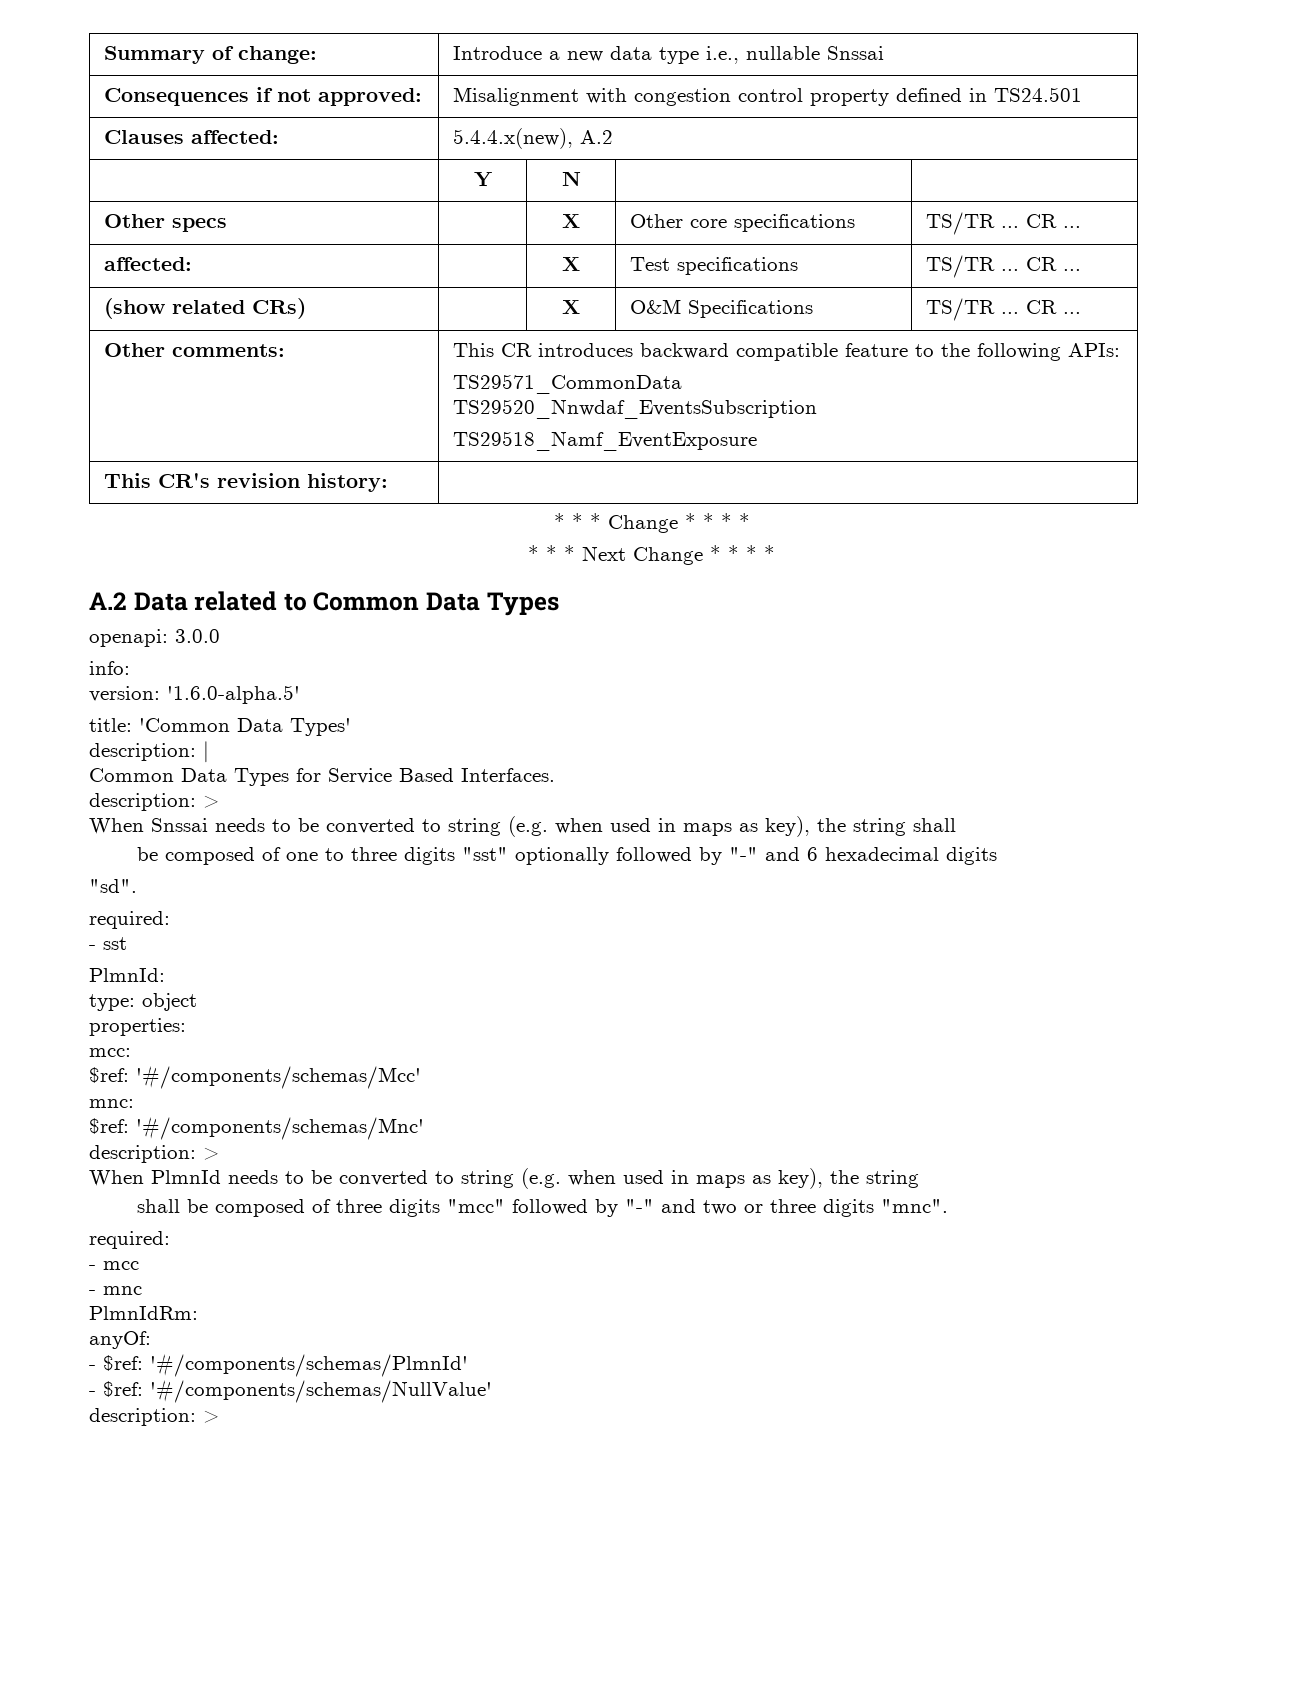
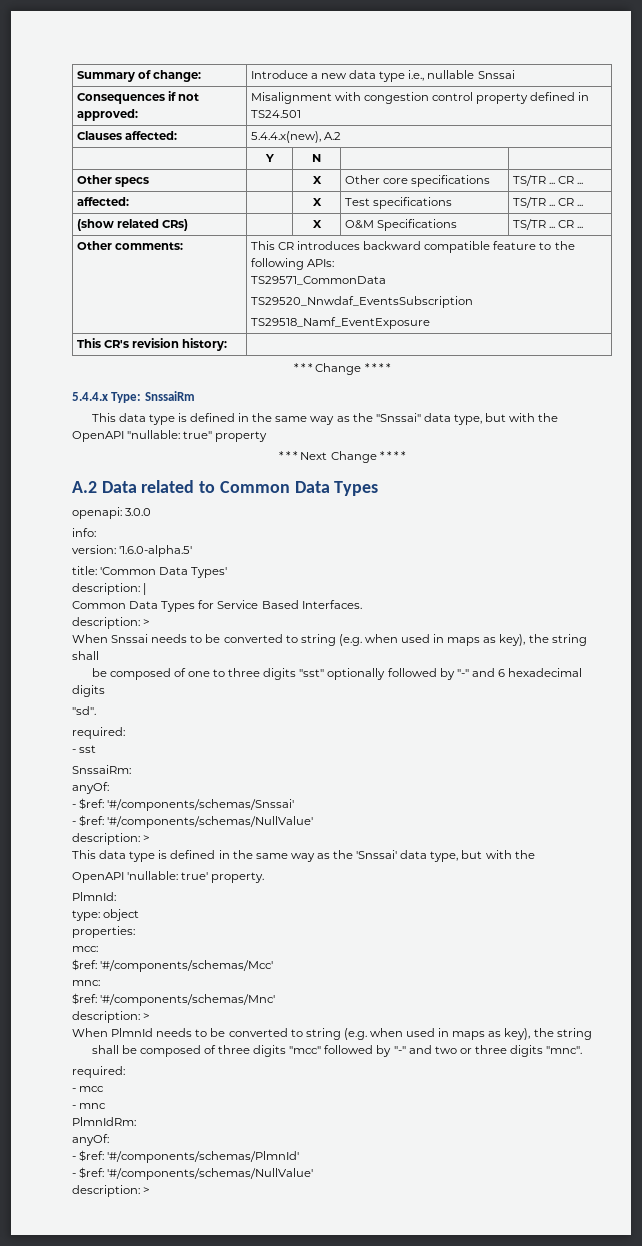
+ 5.4.4.x Type: SnssaiRm
+ This data type is defined in the same way as the "Snssai" data type, but with the OpenAPI "nullable: true" property
+ SnssaiRm:
+ anyOf:
+ - $ref: '#/components/schemas/Snssai'
+ - $ref: '#/components/schemas/NullValue'
+ description: >
+ This data type is defined in the same way as the 'Snssai' data type, but with the
+ OpenAPI 'nullable: true' property.

